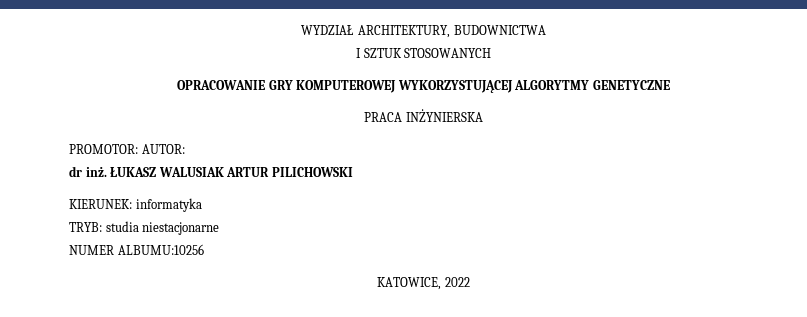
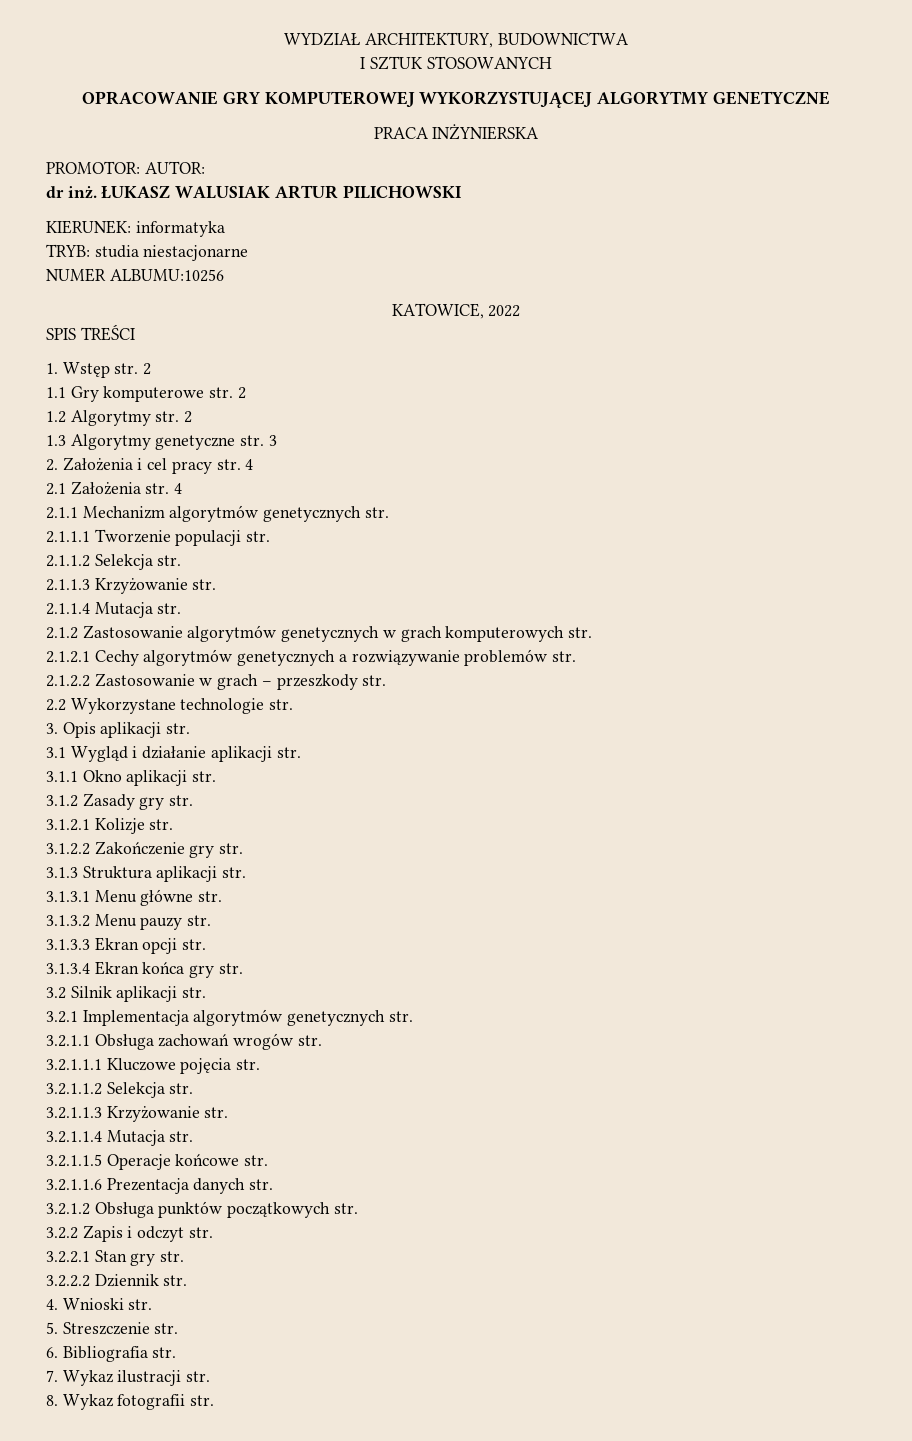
+ SPIS TREŚCI
+ 1. Wstęp str. 2
+ 1.1 Gry komputerowe str. 2
+ 1.2 Algorytmy str. 2
+ 1.3 Algorytmy genetyczne str. 3
+ 2. Założenia i cel pracy str. 4
+ 2.1 Założenia str. 4
+ 2.1.1 Mechanizm algorytmów genetycznych str.
+ 2.1.1.1 Tworzenie populacji str.
+ 2.1.1.2 Selekcja str.
+ 2.1.1.3 Krzyżowanie str.
+ 2.1.1.4 Mutacja str.
+ 2.1.2 Zastosowanie algorytmów genetycznych w grach komputerowych str.
+ 2.1.2.1 Cechy algorytmów genetycznych a rozwiązywanie problemów str.
+ 2.1.2.2 Zastosowanie w grach – przeszkody str.
+ 2.2 Wykorzystane technologie str.
+ 3. Opis aplikacji str.
+ 3.1 Wygląd i działanie aplikacji str.
+ 3.1.1 Okno aplikacji str.
+ 3.1.2 Zasady gry str.
+ 3.1.2.1 Kolizje str.
+ 3.1.2.2 Zakończenie gry str.
+ 3.1.3 Struktura aplikacji str.
+ 3.1.3.1 Menu główne str.
+ 3.1.3.2 Menu pauzy str.
+ 3.1.3.3 Ekran opcji str.
+ 3.1.3.4 Ekran końca gry str.
+ 3.2 Silnik aplikacji str.
+ 3.2.1 Implementacja algorytmów genetycznych str.
+ 3.2.1.1 Obsługa zachowań wrogów str.
+ 3.2.1.1.1 Kluczowe pojęcia str.
+ 3.2.1.1.2 Selekcja str.
+ 3.2.1.1.3 Krzyżowanie str.
+ 3.2.1.1.4 Mutacja str.
+ 3.2.1.1.5 Operacje końcowe str.
+ 3.2.1.1.6 Prezentacja danych str.
+ 3.2.1.2 Obsługa punktów początkowych str.
+ 3.2.2 Zapis i odczyt str.
+ 3.2.2.1 Stan gry str.
+ 3.2.2.2 Dziennik str.
+ 4. Wnioski str.
+ 5. Streszczenie str.
+ 6. Bibliografia str.
+ 7. Wykaz ilustracji str.
+ 8. Wykaz fotografii str.

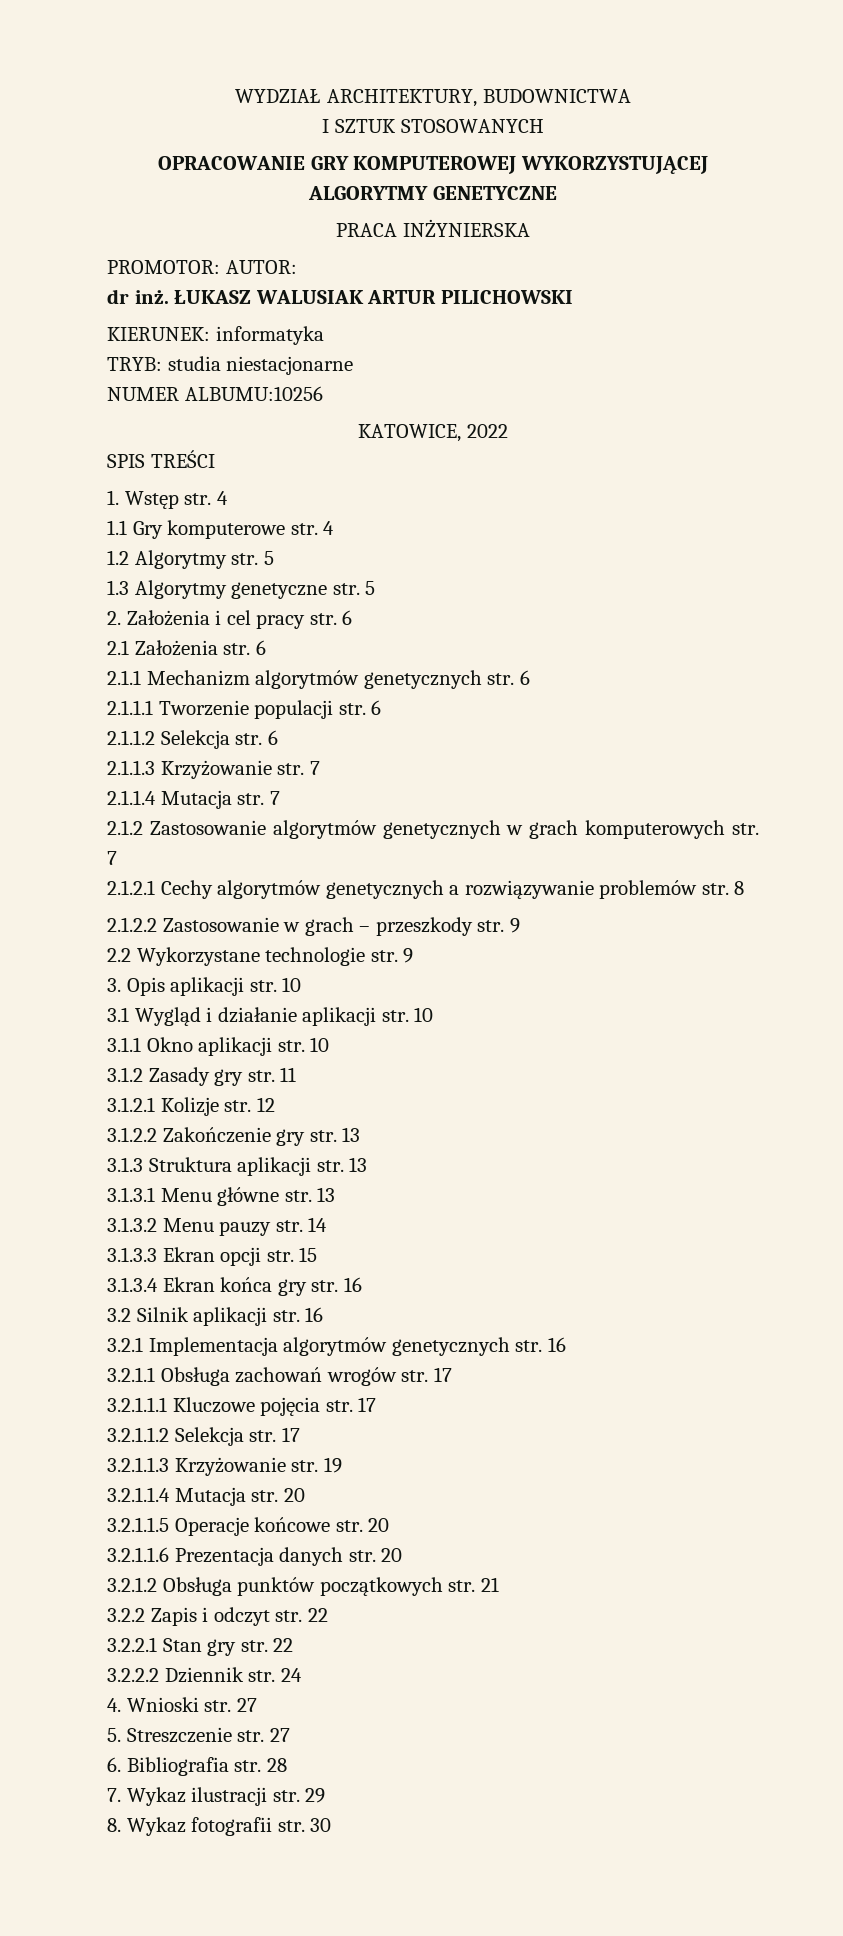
- 1. Wstęp str. 2
+ 1. Wstęp str. 4
- 1.1 Gry komputerowe str. 2
+ 1.1 Gry komputerowe str. 4
- 1.2 Algorytmy str. 2
+ 1.2 Algorytmy str. 5
- 1.3 Algorytmy genetyczne str. 3
+ 1.3 Algorytmy genetyczne str. 5
- 2. Założenia i cel pracy str. 4
+ 2. Założenia i cel pracy str. 6
- 2.1 Założenia str. 4
+ 2.1 Założenia str. 6
- 2.1.1 Mechanizm algorytmów genetycznych str.
+ 2.1.1 Mechanizm algorytmów genetycznych str. 6
- 2.1.1.1 Tworzenie populacji str.
+ 2.1.1.1 Tworzenie populacji str. 6
- 2.1.1.2 Selekcja str.
+ 2.1.1.2 Selekcja str. 6
- 2.1.1.3 Krzyżowanie str.
+ 2.1.1.3 Krzyżowanie str. 7
- 2.1.1.4 Mutacja str.
+ 2.1.1.4 Mutacja str. 7
- 2.1.2 Zastosowanie algorytmów genetycznych w grach komputerowych str.
+ 2.1.2 Zastosowanie algorytmów genetycznych w grach komputerowych str. 7
- 2.1.2.1 Cechy algorytmów genetycznych a rozwiązywanie problemów str.
+ 2.1.2.1 Cechy algorytmów genetycznych a rozwiązywanie problemów str. 8
- 2.1.2.2 Zastosowanie w grach – przeszkody str.
+ 2.1.2.2 Zastosowanie w grach – przeszkody str. 9
- 2.2 Wykorzystane technologie str.
+ 2.2 Wykorzystane technologie str. 9
- 3. Opis aplikacji str.
+ 3. Opis aplikacji str. 10
- 3.1 Wygląd i działanie aplikacji str.
+ 3.1 Wygląd i działanie aplikacji str. 10
- 3.1.1 Okno aplikacji str.
+ 3.1.1 Okno aplikacji str. 10
- 3.1.2 Zasady gry str.
+ 3.1.2 Zasady gry str. 11
- 3.1.2.1 Kolizje str.
+ 3.1.2.1 Kolizje str. 12
- 3.1.2.2 Zakończenie gry str.
+ 3.1.2.2 Zakończenie gry str. 13
- 3.1.3 Struktura aplikacji str.
+ 3.1.3 Struktura aplikacji str. 13
- 3.1.3.1 Menu główne str.
+ 3.1.3.1 Menu główne str. 13
- 3.1.3.2 Menu pauzy str.
+ 3.1.3.2 Menu pauzy str. 14
- 3.1.3.3 Ekran opcji str.
+ 3.1.3.3 Ekran opcji str. 15
- 3.1.3.4 Ekran końca gry str.
+ 3.1.3.4 Ekran końca gry str. 16
- 3.2 Silnik aplikacji str.
+ 3.2 Silnik aplikacji str. 16
- 3.2.1 Implementacja algorytmów genetycznych str.
+ 3.2.1 Implementacja algorytmów genetycznych str. 16
- 3.2.1.1 Obsługa zachowań wrogów str.
+ 3.2.1.1 Obsługa zachowań wrogów str. 17
- 3.2.1.1.1 Kluczowe pojęcia str.
+ 3.2.1.1.1 Kluczowe pojęcia str. 17
- 3.2.1.1.2 Selekcja str.
+ 3.2.1.1.2 Selekcja str. 17
- 3.2.1.1.3 Krzyżowanie str.
+ 3.2.1.1.3 Krzyżowanie str. 19
- 3.2.1.1.4 Mutacja str.
+ 3.2.1.1.4 Mutacja str. 20
- 3.2.1.1.5 Operacje końcowe str.
+ 3.2.1.1.5 Operacje końcowe str. 20
- 3.2.1.1.6 Prezentacja danych str.
+ 3.2.1.1.6 Prezentacja danych str. 20
- 3.2.1.2 Obsługa punktów początkowych str.
+ 3.2.1.2 Obsługa punktów początkowych str. 21
- 3.2.2 Zapis i odczyt str.
+ 3.2.2 Zapis i odczyt str. 22
- 3.2.2.1 Stan gry str.
+ 3.2.2.1 Stan gry str. 22
- 3.2.2.2 Dziennik str.
+ 3.2.2.2 Dziennik str. 24
- 4. Wnioski str.
+ 4. Wnioski str. 27
- 5. Streszczenie str.
+ 5. Streszczenie str. 27
- 6. Bibliografia str.
+ 6. Bibliografia str. 28
- 7. Wykaz ilustracji str.
+ 7. Wykaz ilustracji str. 29
- 8. Wykaz fotografii str.
+ 8. Wykaz fotografii str. 30

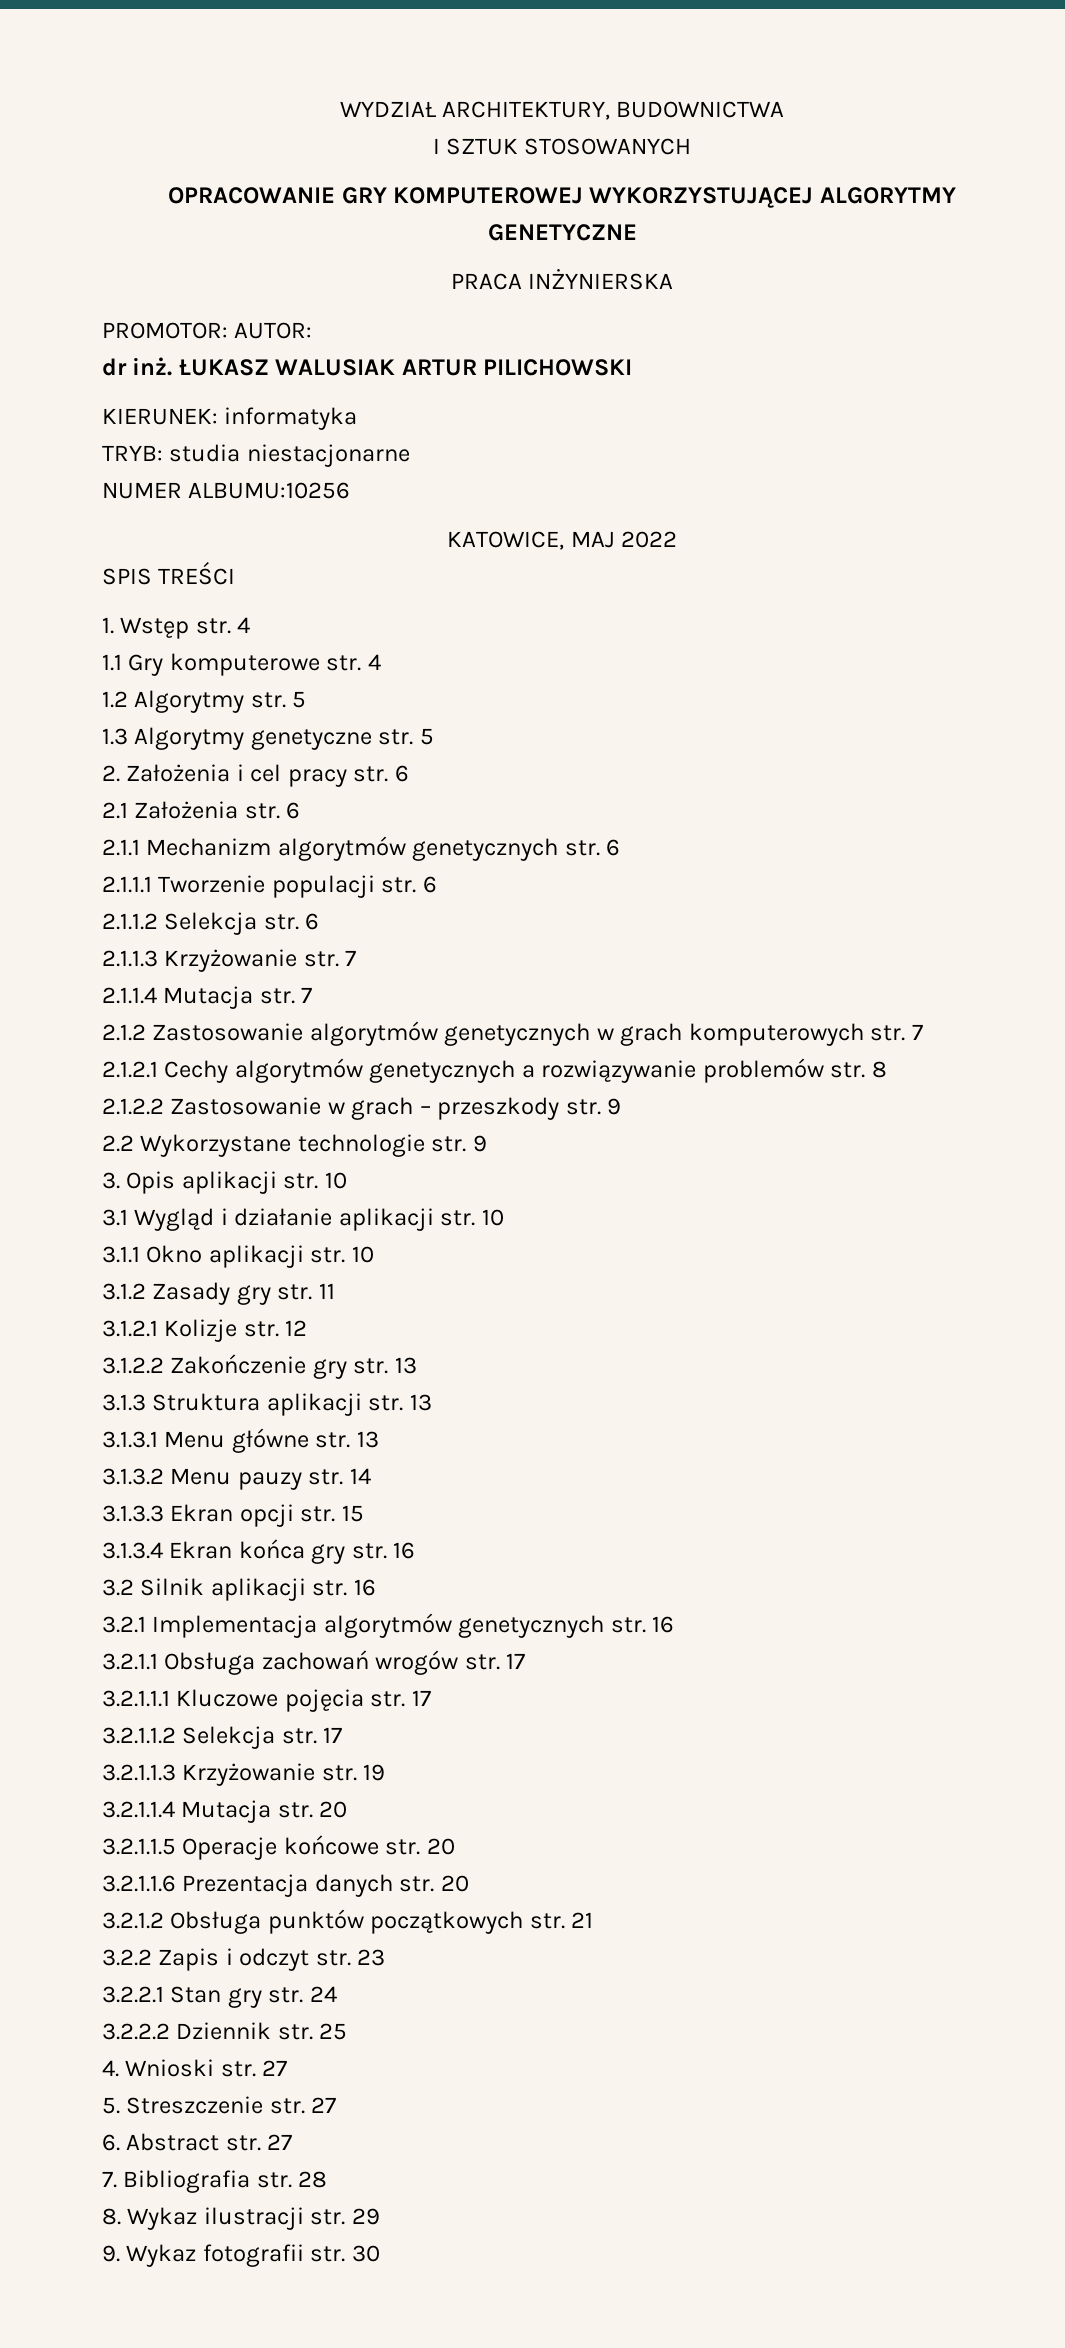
- KATOWICE, 2022
+ KATOWICE, MAJ 2022
- 3.2.2 Zapis i odczyt str. 22
+ 3.2.2 Zapis i odczyt str. 23
- 3.2.2.1 Stan gry str. 22
+ 3.2.2.1 Stan gry str. 24
- 3.2.2.2 Dziennik str. 24
+ 3.2.2.2 Dziennik str. 25
- 6. Bibliografia str. 28
+ 6. Abstract str. 27
+ 7. Bibliografia str. 28
- 7. Wykaz ilustracji str. 29
+ 8. Wykaz ilustracji str. 29
- 8. Wykaz fotografii str. 30
+ 9. Wykaz fotografii str. 30

